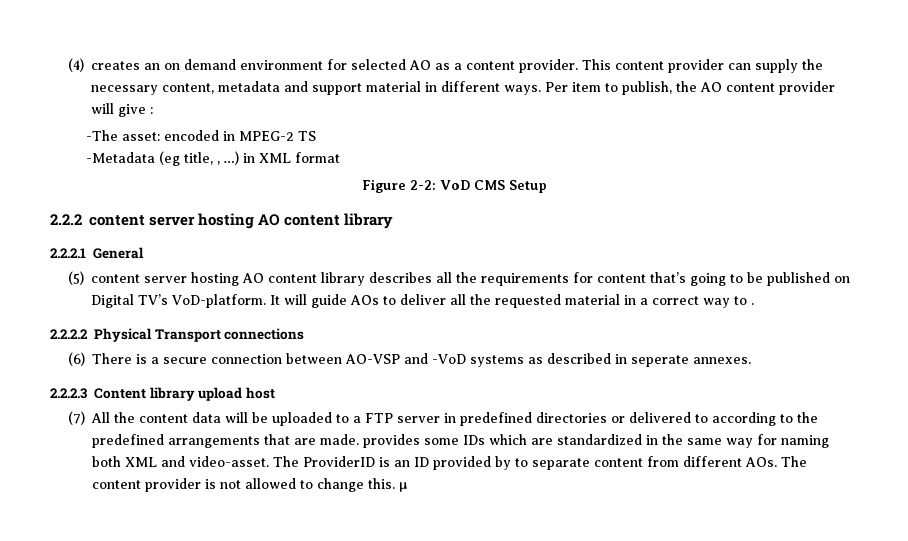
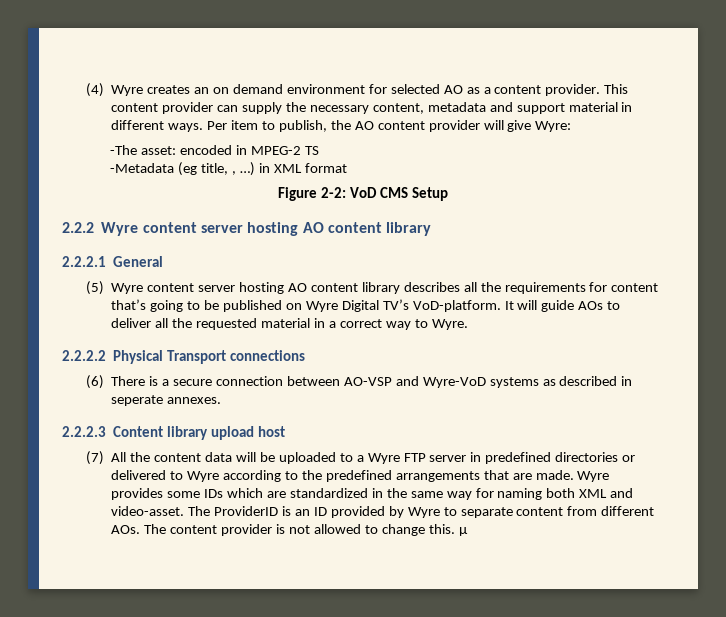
- (4) creates an on demand environment for selected AO as a content provider.
+ (4) Wyre creates an on demand environment for selected AO as a content provider.
- Per item to publish, the AO content provider will give :
+ Per item to publish, the AO content provider will give Wyre:
- 2.2.2 content server hosting AO content library
+ 2.2.2 Wyre content server hosting AO content library
- (5) content server hosting AO content library describes all the requirements for content that’s going to be published on Digital TV’s VoD-platform.
+ (5) Wyre content server hosting AO content library describes all the requirements for content that’s going to be published on Wyre Digital TV’s VoD-platform.
- It will guide AOs to deliver all the requested material in a correct way to .
+ It will guide AOs to deliver all the requested material in a correct way to Wyre.
- (6) There is a secure connection between AO-VSP and -VoD systems as described in seperate annexes.
+ (6) There is a secure connection between AO-VSP and Wyre-VoD systems as described in seperate annexes.
- (7) All the content data will be uploaded to a FTP server in predefined directories or delivered to according to the predefined arrangements that are made. provides some IDs which are standardized in the same way for naming both XML and video-asset.
+ (7) All the content data will be uploaded to a Wyre FTP server in predefined directories or delivered to Wyre according to the predefined arrangements that are made. Wyre provides some IDs which are standardized in the same way for naming both XML and video-asset.
- The ProviderID is an ID provided by to separate content from different AOs. The content provider is not allowed to change this. µ
+ The ProviderID is an ID provided by Wyre to separate content from different AOs. The content provider is not allowed to change this. µ

